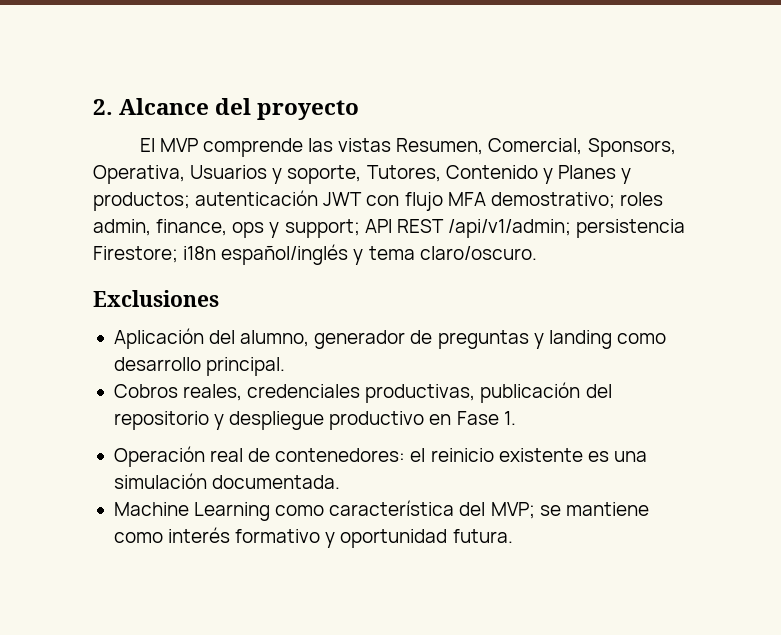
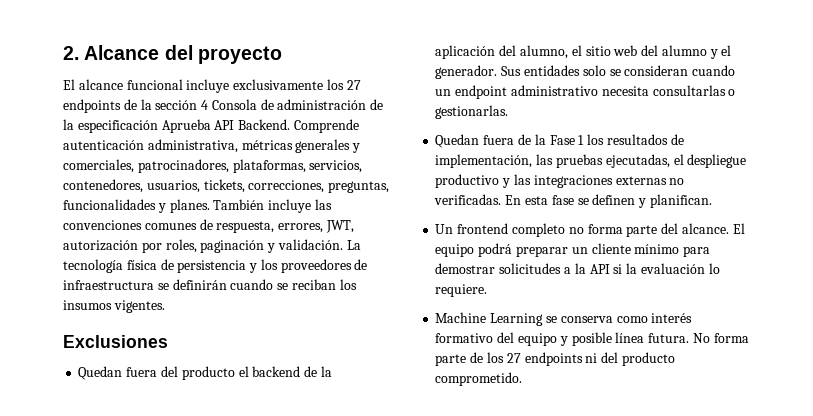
- El MVP comprende las vistas Resumen, Comercial, Sponsors, Operativa, Usuarios y soporte, Tutores, Contenido y Planes y productos; autenticación JWT con flujo MFA demostrativo; roles admin, finance, ops y support; API REST /api/v1/admin; persistencia Firestore; i18n español/inglés y tema claro/oscuro.
+ El alcance funcional incluye exclusivamente los 27 endpoints de la sección 4 Consola de administración de la especificación Aprueba API Backend. Comprende autenticación administrativa, métricas generales y comerciales, patrocinadores, plataformas, servicios, contenedores, usuarios, tickets, correcciones, preguntas, funcionalidades y planes. También incluye las convenciones comunes de respuesta, errores, JWT, autorización por roles, paginación y validación. La tecnología física de persistencia y los proveedores de infraestructura se definirán cuando se reciban los insumos vigentes.
  Exclusiones
- Aplicación del alumno, generador de preguntas y landing como desarrollo principal.
- Cobros reales, credenciales productivas, publicación del repositorio y despliegue productivo en Fase 1.
- Operación real de contenedores: el reinicio existente es una simulación documentada.
- Machine Learning como característica del MVP; se mantiene como interés formativo y oportunidad futura.
+ Quedan fuera del producto el backend de la aplicación del alumno, el sitio web del alumno y el generador. Sus entidades solo se consideran cuando un endpoint administrativo necesita consultarlas o gestionarlas.
+ Quedan fuera de la Fase 1 los resultados de implementación, las pruebas ejecutadas, el despliegue productivo y las integraciones externas no verificadas. En esta fase se definen y planifican.
+ Un frontend completo no forma parte del alcance. El equipo podrá preparar un cliente mínimo para demostrar solicitudes a la API si la evaluación lo requiere.
+ Machine Learning se conserva como interés formativo del equipo y posible línea futura. No forma parte de los 27 endpoints ni del producto comprometido.

